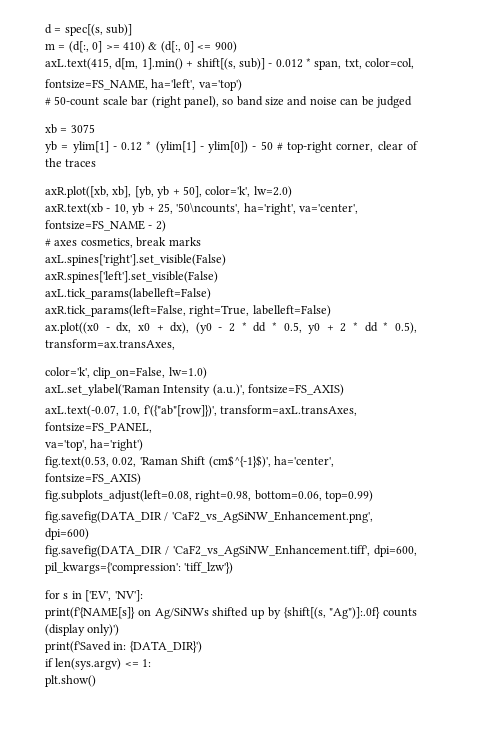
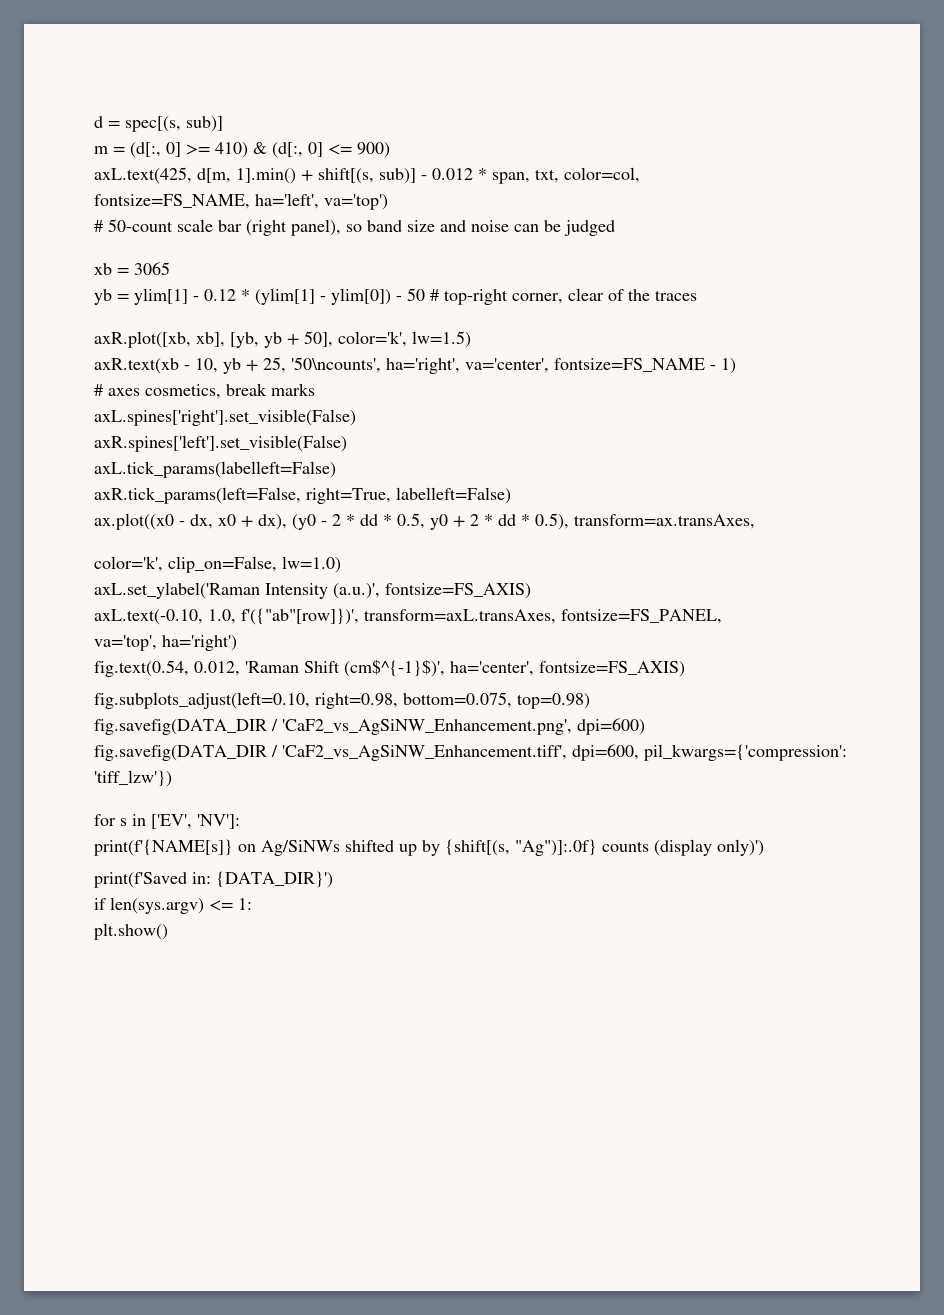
- axL.text(415, d[m, 1].min() + shift[(s, sub)] - 0.012 * span, txt, color=col,
+ axL.text(425, d[m, 1].min() + shift[(s, sub)] - 0.012 * span, txt, color=col,
- xb = 3075
+ xb = 3065
- axR.plot([xb, xb], [yb, yb + 50], color='k', lw=2.0)
+ axR.plot([xb, xb], [yb, yb + 50], color='k', lw=1.5)
- axR.text(xb - 10, yb + 25, '50\ncounts', ha='right', va='center', fontsize=FS_NAME - 2)
+ axR.text(xb - 10, yb + 25, '50\ncounts', ha='right', va='center', fontsize=FS_NAME - 1)
- axL.text(-0.07, 1.0, f'({"ab"[row]})', transform=axL.transAxes, fontsize=FS_PANEL,
+ axL.text(-0.10, 1.0, f'({"ab"[row]})', transform=axL.transAxes, fontsize=FS_PANEL,
- fig.text(0.53, 0.02, 'Raman Shift (cm$^{-1}$)', ha='center', fontsize=FS_AXIS)
+ fig.text(0.54, 0.012, 'Raman Shift (cm$^{-1}$)', ha='center', fontsize=FS_AXIS)
- fig.subplots_adjust(left=0.08, right=0.98, bottom=0.06, top=0.99)
+ fig.subplots_adjust(left=0.10, right=0.98, bottom=0.075, top=0.98)

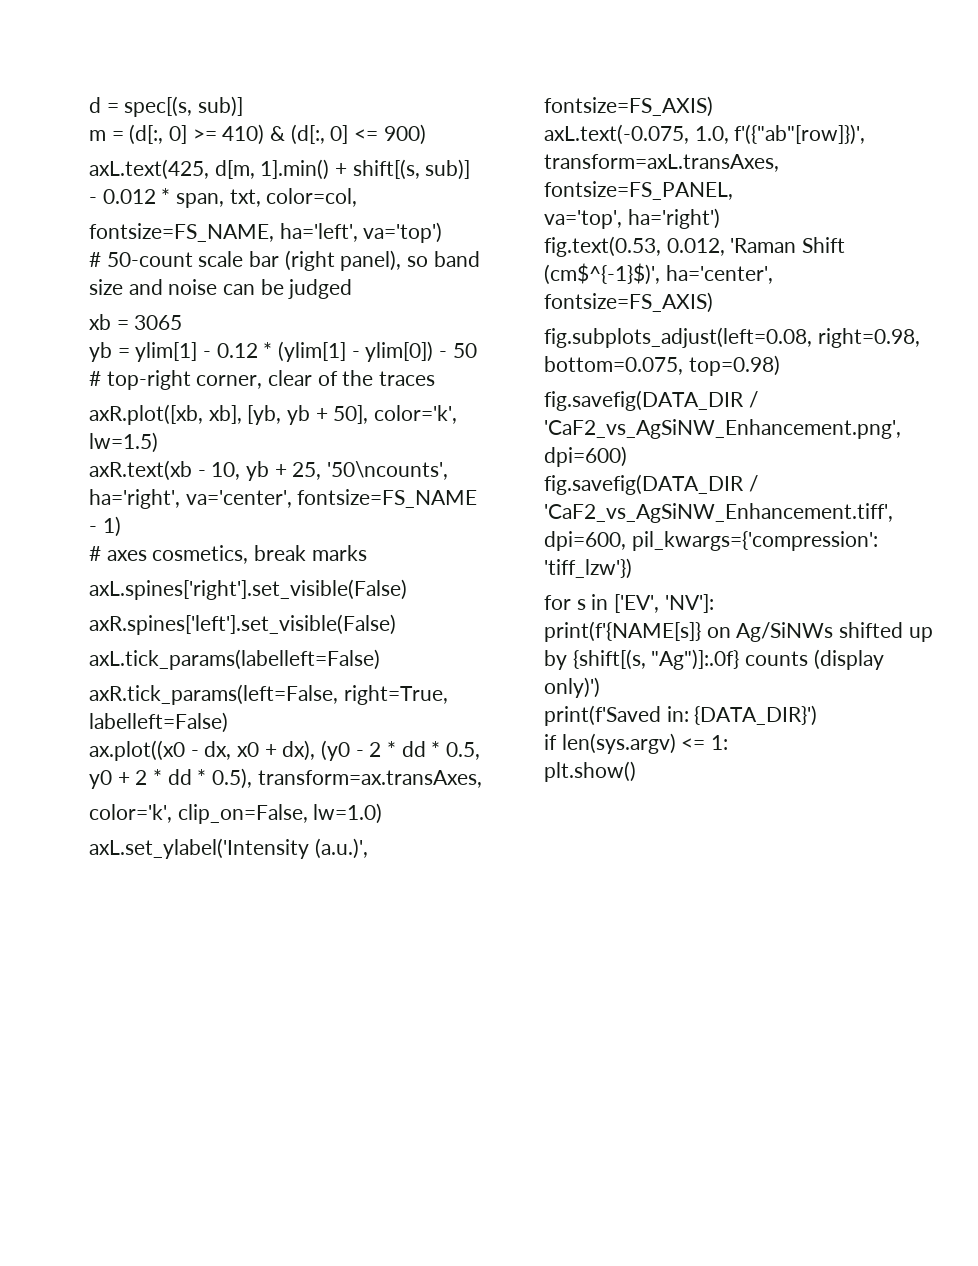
- axL.set_ylabel('Raman Intensity (a.u.)', fontsize=FS_AXIS)
+ axL.set_ylabel('Intensity (a.u.)', fontsize=FS_AXIS)
- axL.text(-0.10, 1.0, f'({"ab"[row]})', transform=axL.transAxes, fontsize=FS_PANEL,
+ axL.text(-0.075, 1.0, f'({"ab"[row]})', transform=axL.transAxes, fontsize=FS_PANEL,
- fig.text(0.54, 0.012, 'Raman Shift (cm$^{-1}$)', ha='center', fontsize=FS_AXIS)
+ fig.text(0.53, 0.012, 'Raman Shift (cm$^{-1}$)', ha='center', fontsize=FS_AXIS)
- fig.subplots_adjust(left=0.10, right=0.98, bottom=0.075, top=0.98)
+ fig.subplots_adjust(left=0.08, right=0.98, bottom=0.075, top=0.98)

